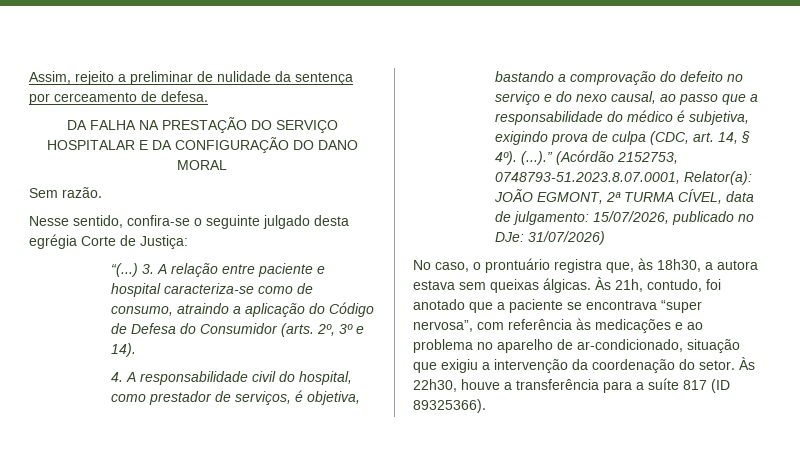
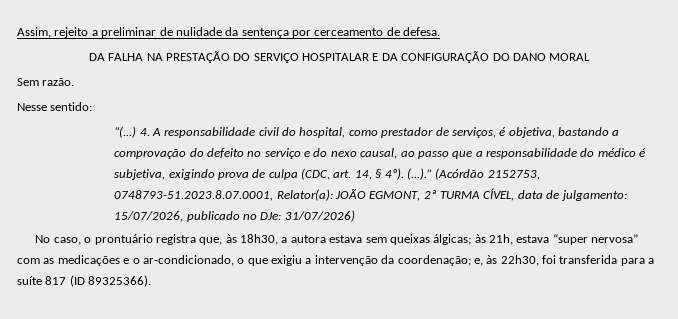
- Nesse sentido, confira-se o seguinte julgado desta egrégia Corte de Justiça:
- “(...) 3. A relação entre paciente e hospital caracteriza-se como de consumo, atraindo a aplicação do Código de Defesa do Consumidor (arts. 2º, 3º e 14).
- 4. A responsabilidade civil do hospital, como prestador de serviços, é objetiva, bastando a comprovação do defeito no serviço e do nexo causal, ao passo que a responsabilidade do médico é subjetiva, exigindo prova de culpa (CDC, art. 14, § 4º).
+ Nesse sentido:
+ “(...) 4. A responsabilidade civil do hospital, como prestador de serviços, é objetiva, bastando a comprovação do defeito no serviço e do nexo causal, ao passo que a responsabilidade do médico é subjetiva, exigindo prova de culpa (CDC, art. 14, § 4º).
- No caso, o prontuário registra que, às 18h30, a autora estava sem queixas álgicas. Às 21h, contudo, foi anotado que a paciente se encontrava “super nervosa”, com referência às medicações e ao problema no aparelho de ar-condicionado, situação que exigiu a intervenção da coordenação do setor. Às 22h30, houve a transferência para a suíte 817 (ID 89325366).
+ No caso, o prontuário registra que, às 18h30, a autora estava sem queixas álgicas; às 21h, estava “super nervosa” com as medicações e o ar-condicionado, o que exigiu a intervenção da coordenação; e, às 22h30, foi transferida para a suíte 817 (ID 89325366).

